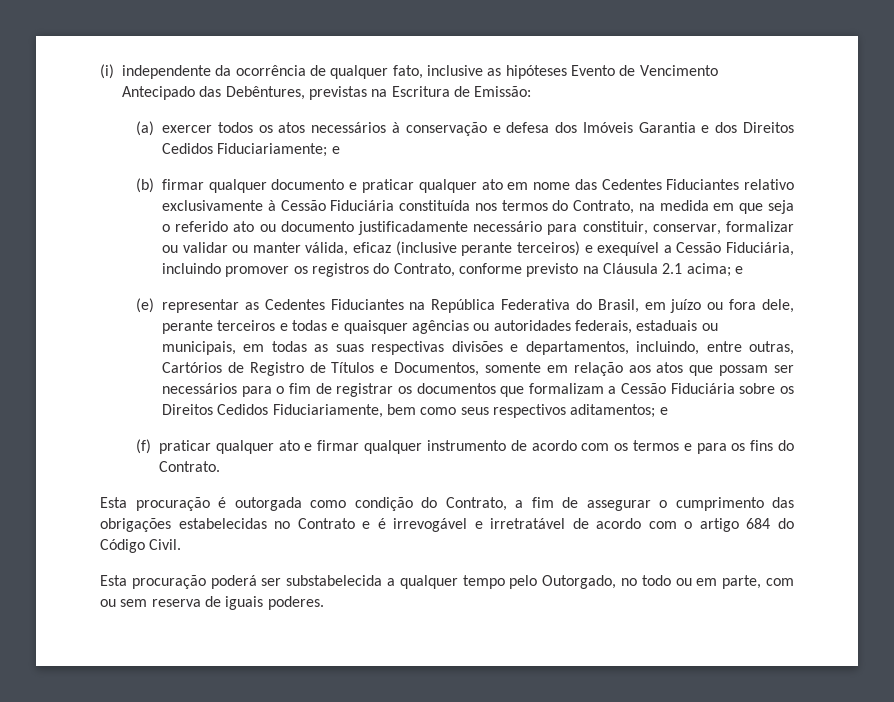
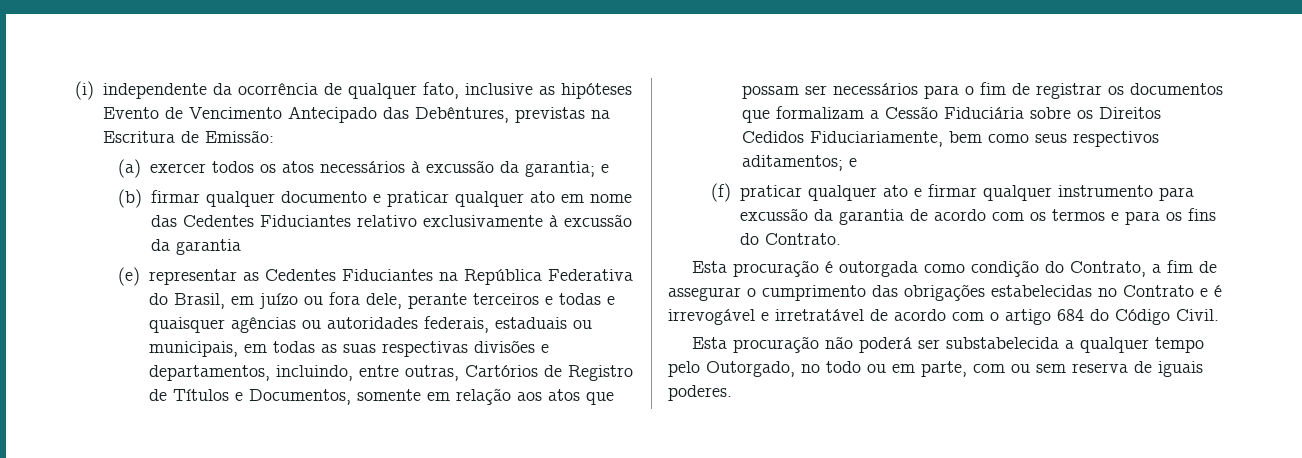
- (a) exercer todos os atos necessários à conservação e defesa dos Imóveis Garantia e dos Direitos Cedidos Fiduciariamente; e
+ (a) exercer todos os atos necessários à excussão da garantia; e
- (b) firmar qualquer documento e praticar qualquer ato em nome das Cedentes Fiduciantes relativo exclusivamente à Cessão Fiduciária constituída nos termos do Contrato, na medida em que seja o referido ato ou documento justificadamente necessário para constituir, conservar, formalizar ou validar ou manter válida, eficaz (inclusive perante terceiros) e exequível a Cessão Fiduciária, incluindo promover os registros do Contrato, conforme previsto na Cláusula 2.1 acima; e
+ (b) firmar qualquer documento e praticar qualquer ato em nome das Cedentes Fiduciantes relativo exclusivamente à excussão da garantia
- (f) praticar qualquer ato e firmar qualquer instrumento de acordo com os termos e para os fins do Contrato.
+ (f) praticar qualquer ato e firmar qualquer instrumento para excussão da garantia de acordo com os termos e para os fins do Contrato.
- Esta procuração poderá ser substabelecida a qualquer tempo pelo Outorgado, no todo ou em parte, com ou sem reserva de iguais poderes.
+ Esta procuração não poderá ser substabelecida a qualquer tempo pelo Outorgado, no todo ou em parte, com ou sem reserva de iguais poderes.

